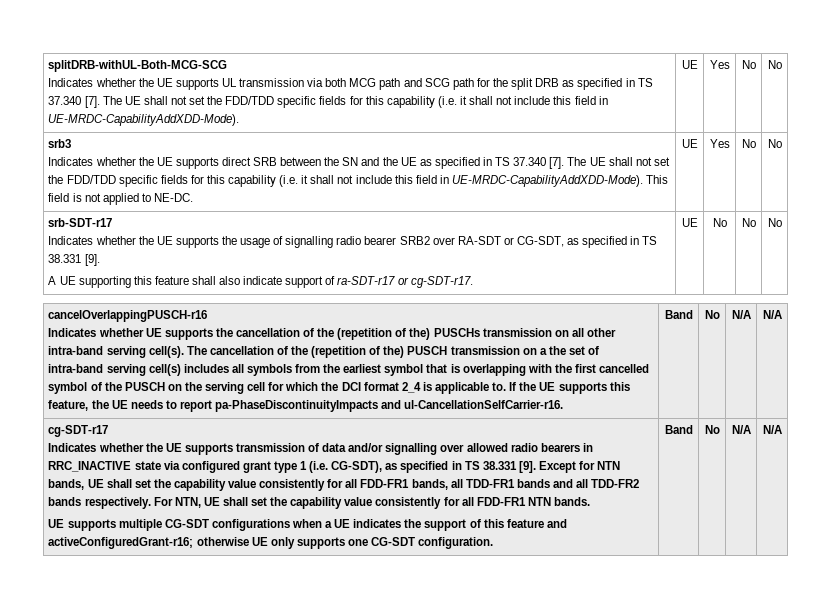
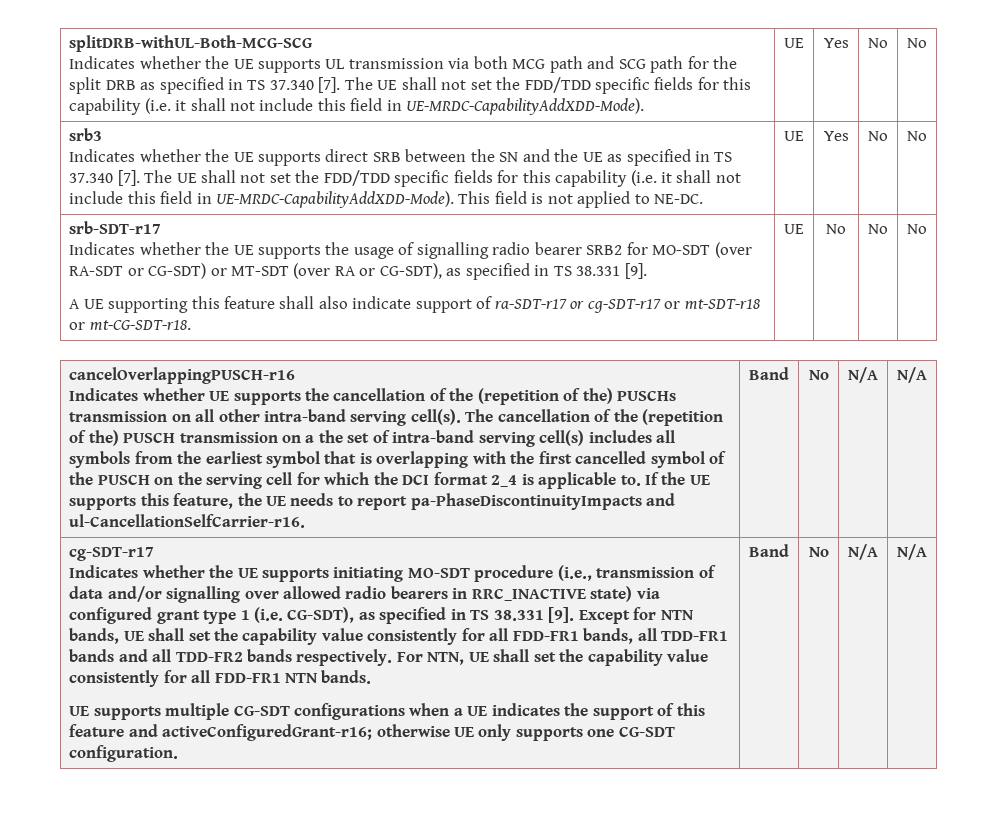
- Indicates whether the UE supports the usage of signalling radio bearer SRB2 over RA-SDT or CG-SDT, as specified in TS 38.331 [9].
+ Indicates whether the UE supports the usage of signalling radio bearer SRB2 for MO-SDT (over RA-SDT or CG-SDT) or MT-SDT (over RA or CG-SDT), as specified in TS 38.331 [9].
- A UE supporting this feature shall also indicate support of ra-SDT-r17 or cg-SDT-r17.
+ A UE supporting this feature shall also indicate support of ra-SDT-r17 or cg-SDT-r17 or mt-SDT-r18 or mt-CG-SDT-r18.
- Indicates whether the UE supports transmission of data and/or signalling over allowed radio bearers in RRC_INACTIVE state via configured grant type 1 (i.e. CG-SDT), as specified in TS 38.331 [9].
+ Indicates whether the UE supports initiating MO-SDT procedure (i.e., transmission of data and/or signalling over allowed radio bearers in RRC_INACTIVE state) via configured grant type 1 (i.e. CG-SDT), as specified in TS 38.331 [9].

